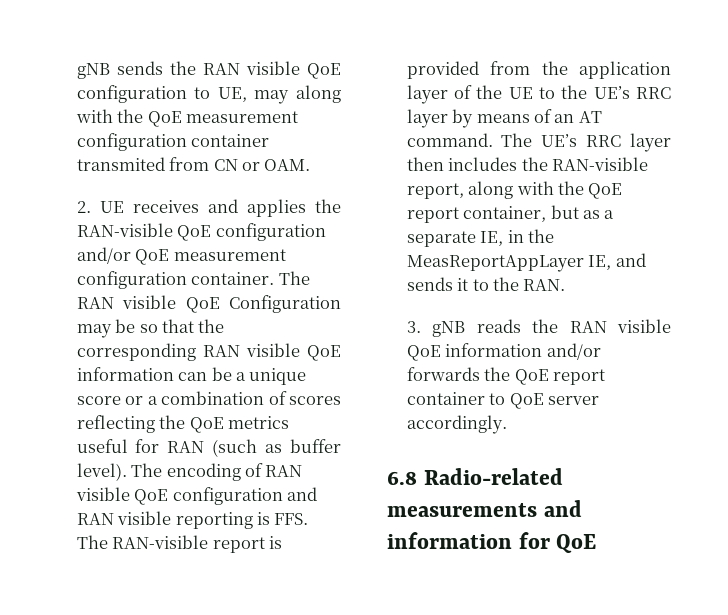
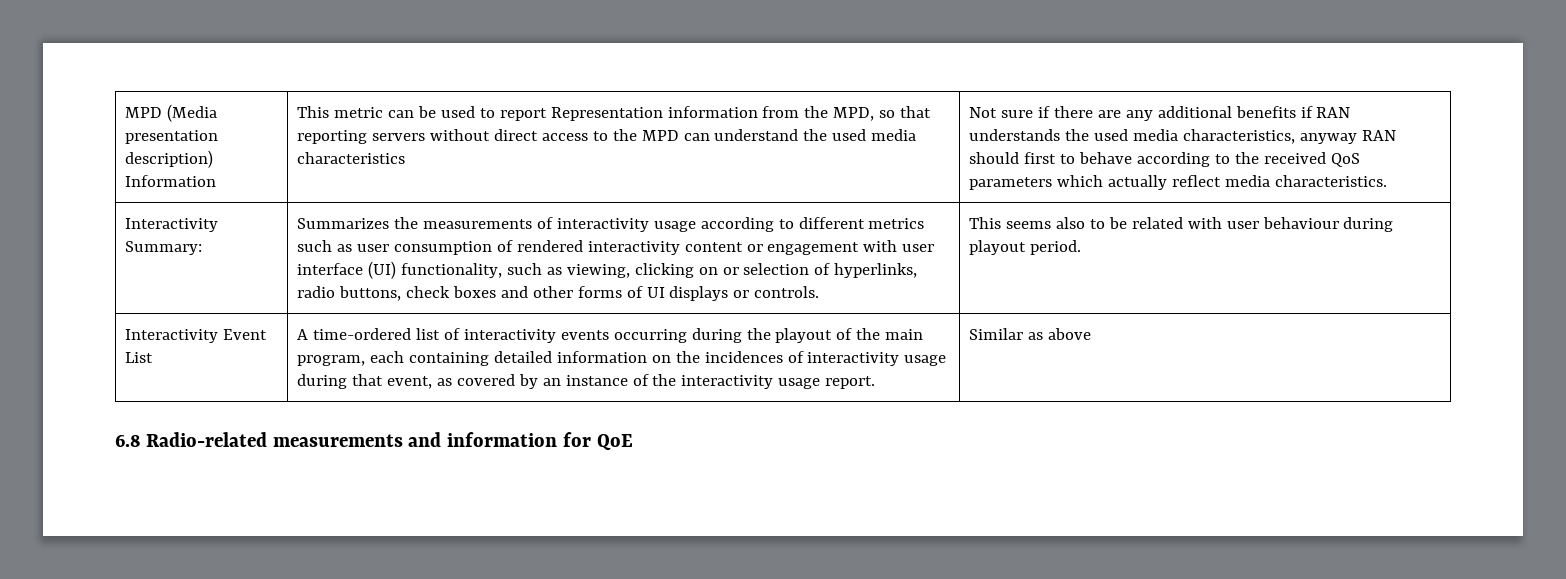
- gNB sends the RAN visible QoE configuration to UE, may along with the QoE measurement configuration container transmited from CN or OAM.
- 2. UE receives and applies the RAN-visible QoE configuration and/or QoE measurement configuration container. The RAN visible QoE Configuration may be so that the corresponding RAN visible QoE information can be a unique score or a combination of scores reflecting the QoE metrics useful for RAN (such as buffer level). The encoding of RAN visible QoE configuration and RAN visible reporting is FFS. The RAN-visible report is provided from the application layer of the UE to the UE’s RRC layer by means of an AT command. The UE’s RRC layer then includes the RAN-visible report, along with the QoE report container, but as a separate IE, in the MeasReportAppLayer IE, and sends it to the RAN.
- 3. gNB reads the RAN visible QoE information and/or forwards the QoE report container to QoE server accordingly.
+ MPD (Media presentation description) Information | This metric can be used to report Representation information from the MPD, so that reporting servers without direct access to the MPD can understand the used media characteristics | Not sure if there are any additional benefits if RAN understands the used media characteristics, anyway RAN should first to behave according to the received QoS parameters which actually reflect media characteristics.
+ Interactivity Summary: | Summarizes the measurements of interactivity usage according to different metrics such as user consumption of rendered interactivity content or engagement with user interface (UI) functionality, such as viewing, clicking on or selection of hyperlinks, radio buttons, check boxes and other forms of UI displays or controls. | This seems also to be related with user behaviour during playout period.
+ Interactivity Event List | A time-ordered list of interactivity events occurring during the playout of the main program, each containing detailed information on the incidences of interactivity usage during that event, as covered by an instance of the interactivity usage report. | Similar as above

